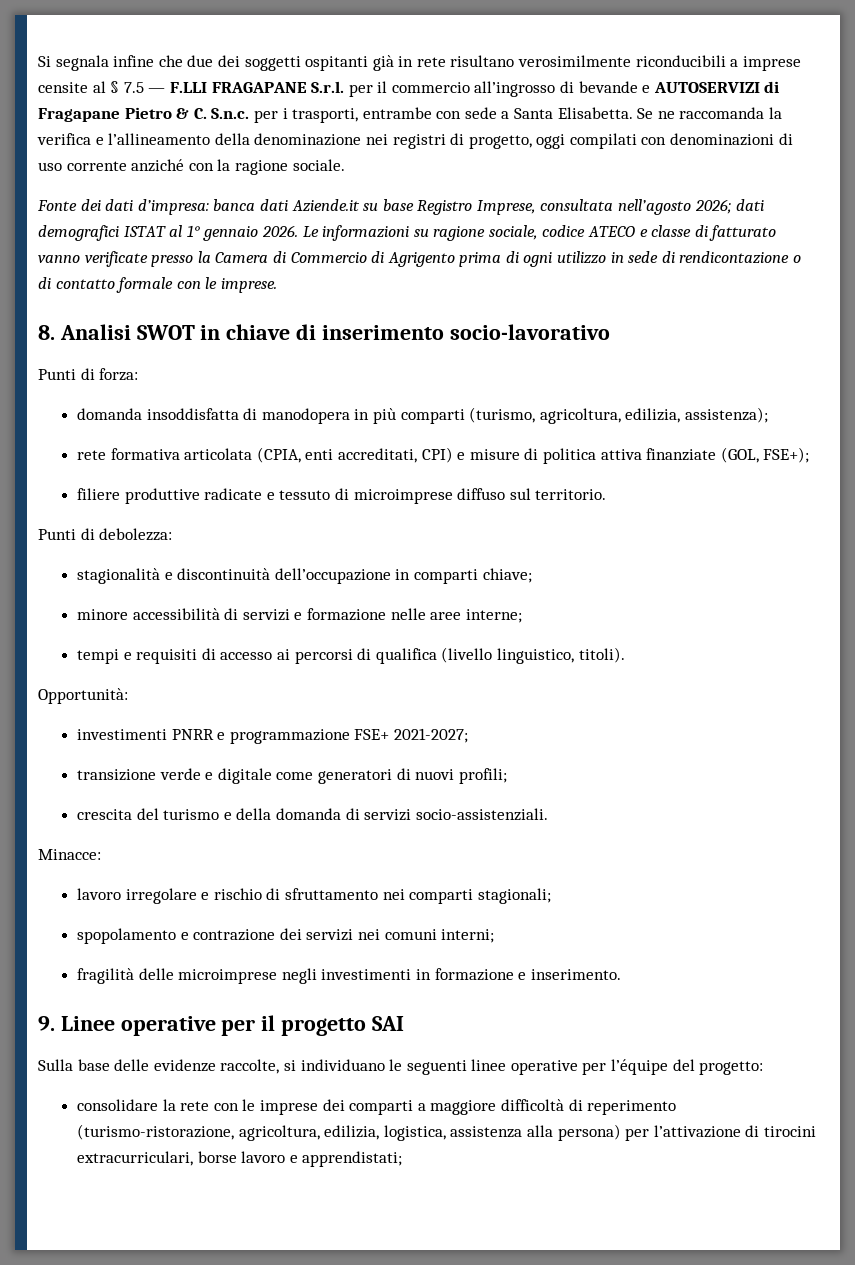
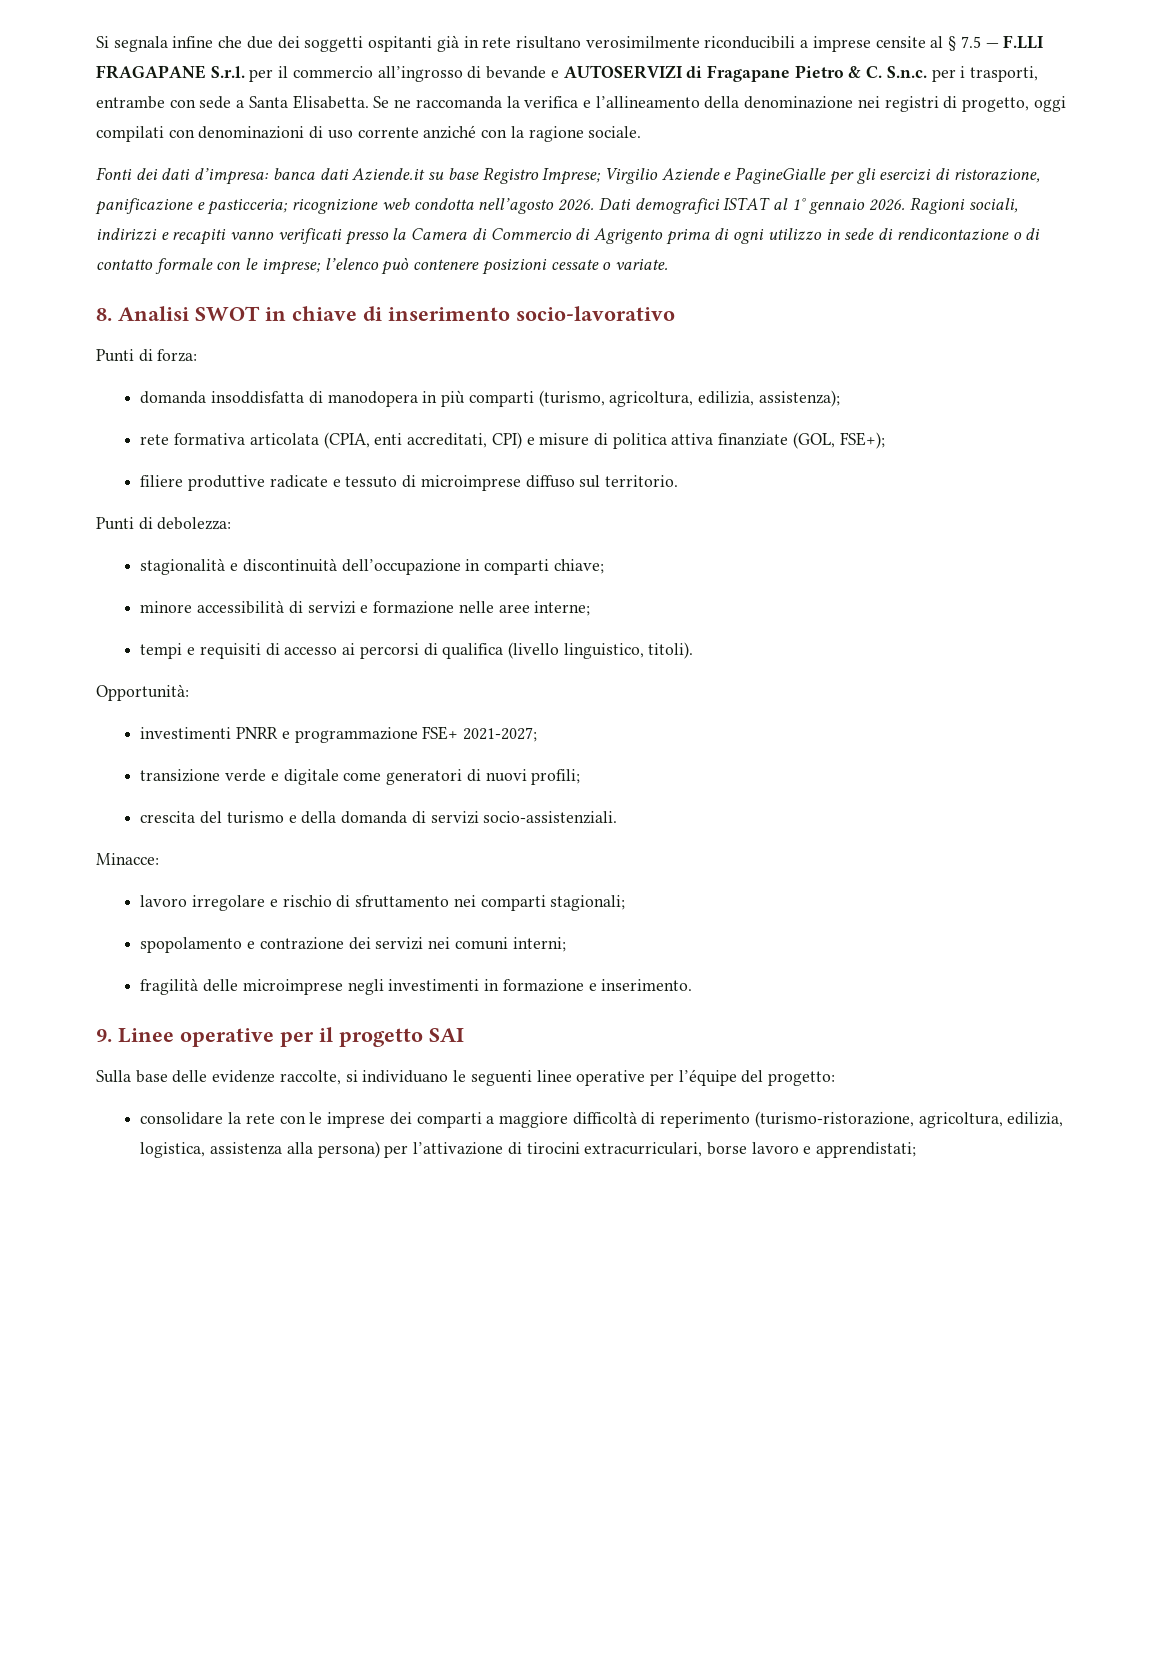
- Fonte dei dati d’impresa: banca dati Aziende.it su base Registro Imprese, consultata nell’agosto 2026; dati demografici ISTAT al 1° gennaio 2026.
+ Fonti dei dati d’impresa: banca dati Aziende.it su base Registro Imprese; Virgilio Aziende e PagineGialle per gli esercizi di ristorazione, panificazione e pasticceria; ricognizione web condotta nell’agosto 2026. Dati demografici ISTAT al 1° gennaio 2026.
- Le informazioni su ragione sociale, codice ATECO e classe di fatturato vanno verificate presso la Camera di Commercio di Agrigento prima di ogni utilizzo in sede di rendicontazione o di contatto formale con le imprese.
+ Ragioni sociali, indirizzi e recapiti vanno verificati presso la Camera di Commercio di Agrigento prima di ogni utilizzo in sede di rendicontazione o di contatto formale con le imprese; l’elenco può contenere posizioni cessate o variate.

